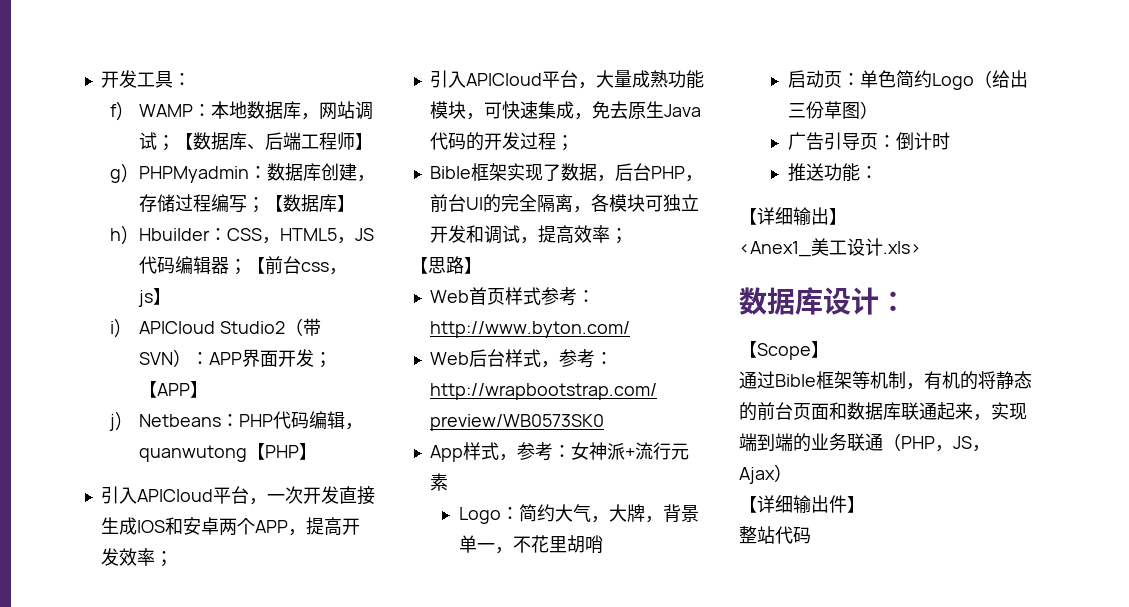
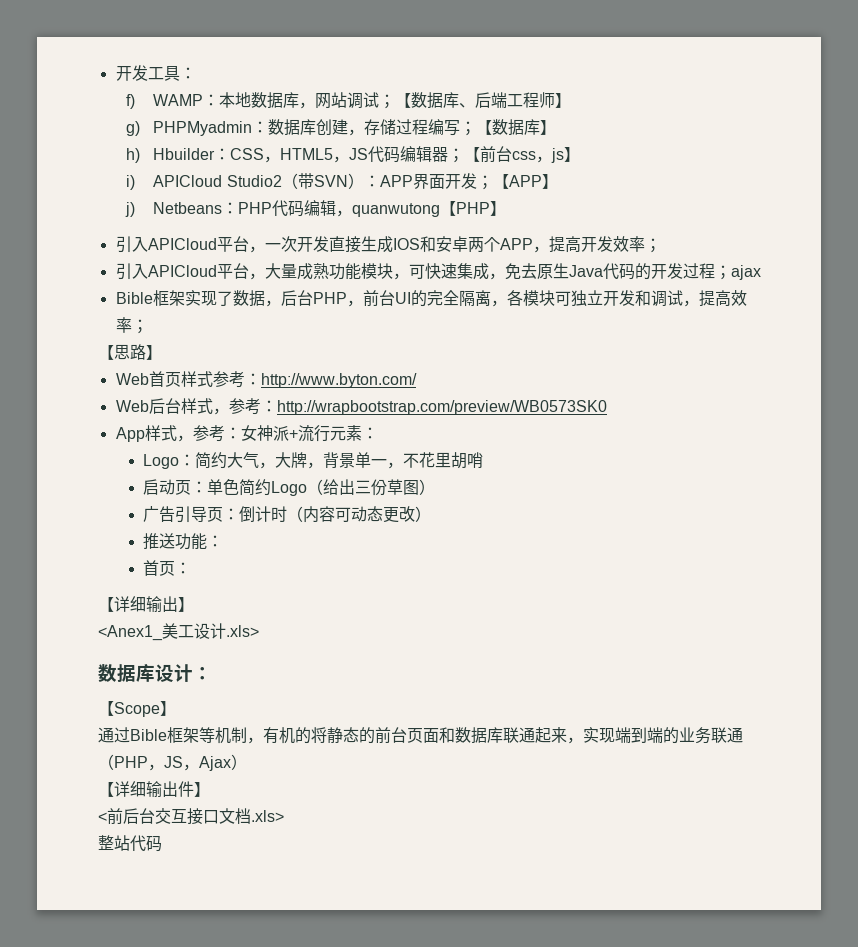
- 引入APICloud平台，大量成熟功能模块，可快速集成，免去原生Java代码的开发过程；
+ 引入APICloud平台，大量成熟功能模块，可快速集成，免去原生Java代码的开发过程；ajax
- App样式，参考：女神派+流行元素
+ App样式，参考：女神派+流行元素：
- 广告引导页：倒计时
+ 广告引导页：倒计时（内容可动态更改）
+ 首页：
+ <前后台交互接口文档.xls>

